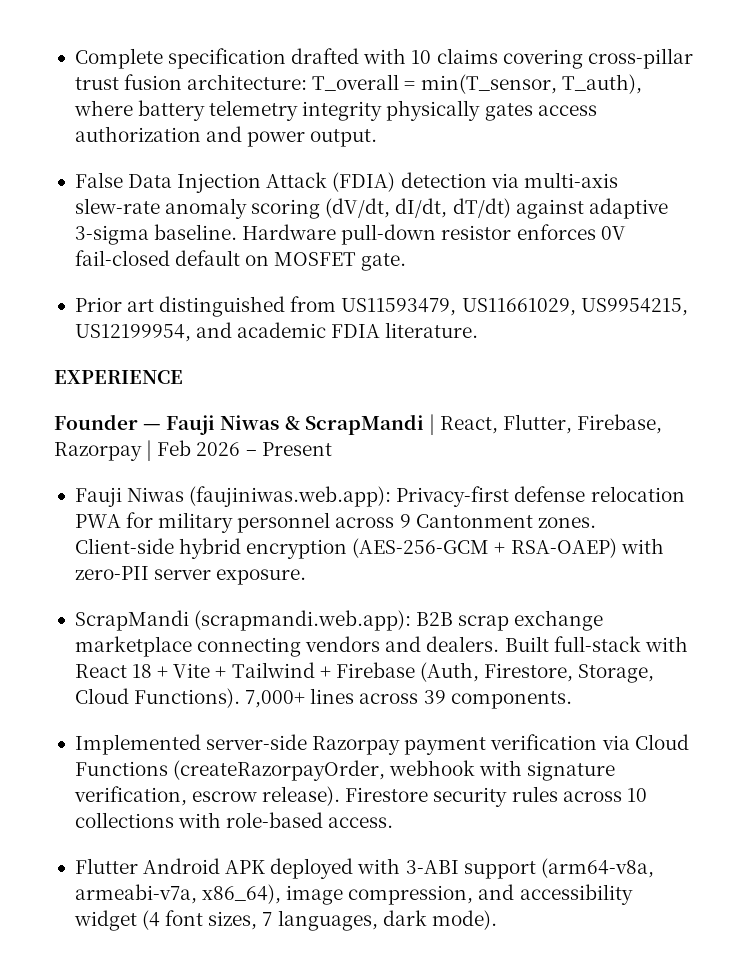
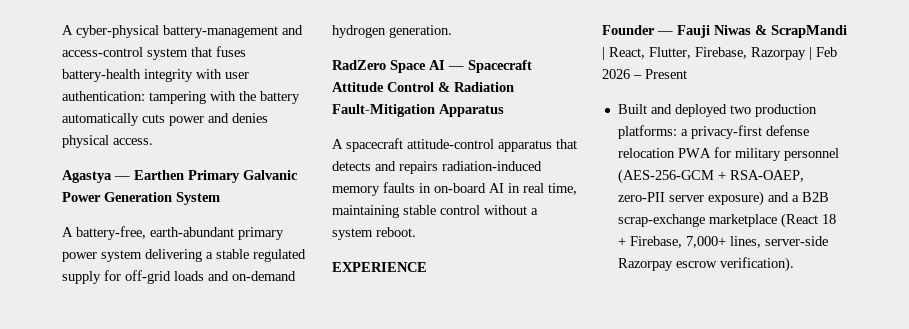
- Complete specification drafted with 10 claims covering cross-pillar trust fusion architecture: T_overall = min(T_sensor, T_auth), where battery telemetry integrity physically gates access authorization and power output.
- False Data Injection Attack (FDIA) detection via multi-axis slew-rate anomaly scoring (dV/dt, dI/dt, dT/dt) against adaptive 3-sigma baseline. Hardware pull-down resistor enforces 0V fail-closed default on MOSFET gate.
- Prior art distinguished from US11593479, US11661029, US9954215, US12199954, and academic FDIA literature.
+ A cyber-physical battery-management and access-control system that fuses battery-health integrity with user authentication: tampering with the battery automatically cuts power and denies physical access.
+ Agastya — Earthen Primary Galvanic Power Generation System
+ A battery-free, earth-abundant primary power system delivering a stable regulated supply for off-grid loads and on-demand hydrogen generation.
+ RadZero Space AI — Spacecraft Attitude Control & Radiation Fault-Mitigation Apparatus
+ A spacecraft attitude-control apparatus that detects and repairs radiation-induced memory faults in on-board AI in real time, maintaining stable control without a system reboot.
- Fauji Niwas (faujiniwas.web.app): Privacy-first defense relocation PWA for military personnel across 9 Cantonment zones. Client-side hybrid encryption (AES-256-GCM + RSA-OAEP) with zero-PII server exposure.
- ScrapMandi (scrapmandi.web.app): B2B scrap exchange marketplace connecting vendors and dealers. Built full-stack with React 18 + Vite + Tailwind + Firebase (Auth, Firestore, Storage, Cloud Functions). 7,000+ lines across 39 components.
- Implemented server-side Razorpay payment verification via Cloud Functions (createRazorpayOrder, webhook with signature verification, escrow release). Firestore security rules across 10 collections with role-based access.
- Flutter Android APK deployed with 3-ABI support (arm64-v8a, armeabi-v7a, x86_64), image compression, and accessibility widget (4 font sizes, 7 languages, dark mode).
+ Built and deployed two production platforms: a privacy-first defense relocation PWA for military personnel (AES-256-GCM + RSA-OAEP, zero-PII server exposure) and a B2B scrap-exchange marketplace (React 18 + Firebase, 7,000+ lines, server-side Razorpay escrow verification).

